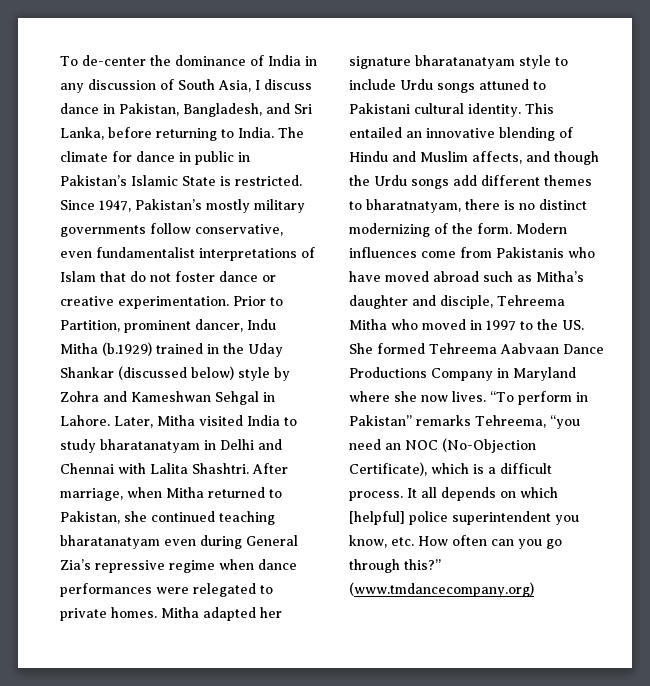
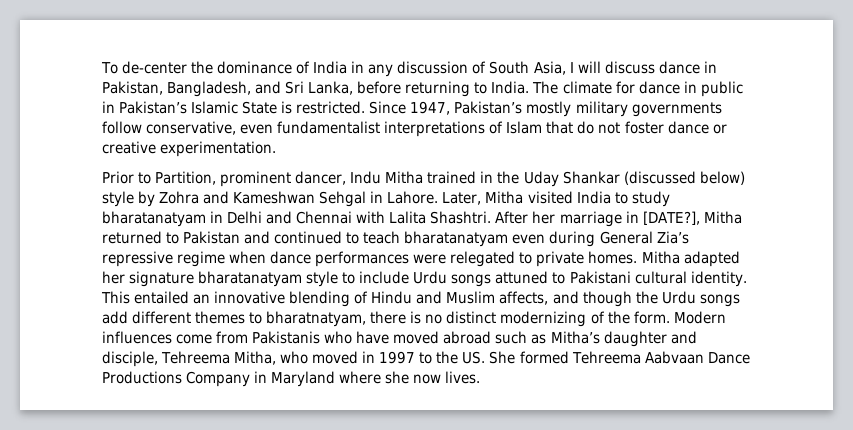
- To de-center the dominance of India in any discussion of South Asia, I discuss dance in Pakistan, Bangladesh, and Sri Lanka, before returning to India.
+ To de-center the dominance of India in any discussion of South Asia, I will discuss dance in Pakistan, Bangladesh, and Sri Lanka, before returning to India.
- Since 1947, Pakistan’s mostly military governments follow conservative, even fundamentalist interpretations of Islam that do not foster dance or creative experimentation. Prior to Partition, prominent dancer, Indu Mitha (b.1929) trained in the Uday Shankar (discussed below) style by Zohra and Kameshwan Sehgal in Lahore.
+ Since 1947, Pakistan’s mostly military governments follow conservative, even fundamentalist interpretations of Islam that do not foster dance or creative experimentation.
+ Prior to Partition, prominent dancer, Indu Mitha trained in the Uday Shankar (discussed below) style by Zohra and Kameshwan Sehgal in Lahore.
- After marriage, when Mitha returned to Pakistan, she continued teaching bharatanatyam even during General Zia’s repressive regime when dance performances were relegated to private homes.
+ After her marriage in [DATE?], Mitha returned to Pakistan and continued to teach bharatanatyam even during General Zia’s repressive regime when dance performances were relegated to private homes.
- Modern influences come from Pakistanis who have moved abroad such as Mitha’s daughter and disciple, Tehreema Mitha who moved in 1997 to the US. She formed Tehreema Aabvaan Dance Productions Company in Maryland where she now lives. “To perform in Pakistan” remarks Tehreema, “you need an NOC (No-Objection Certificate), which is a difficult process. It all depends on which [helpful] police superintendent you know, etc. How often can you go through this?” (www.tmdancecompany.org)
+ Modern influences come from Pakistanis who have moved abroad such as Mitha’s daughter and disciple, Tehreema Mitha, who moved in 1997 to the US. She formed Tehreema Aabvaan Dance Productions Company in Maryland where she now lives.

